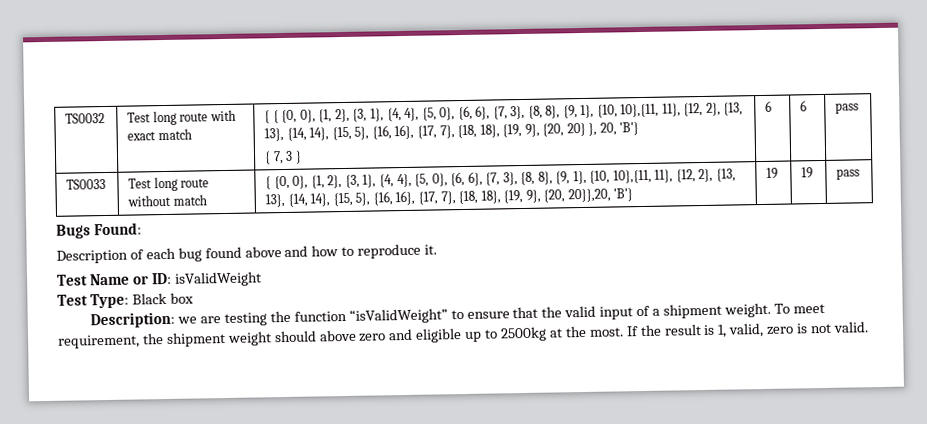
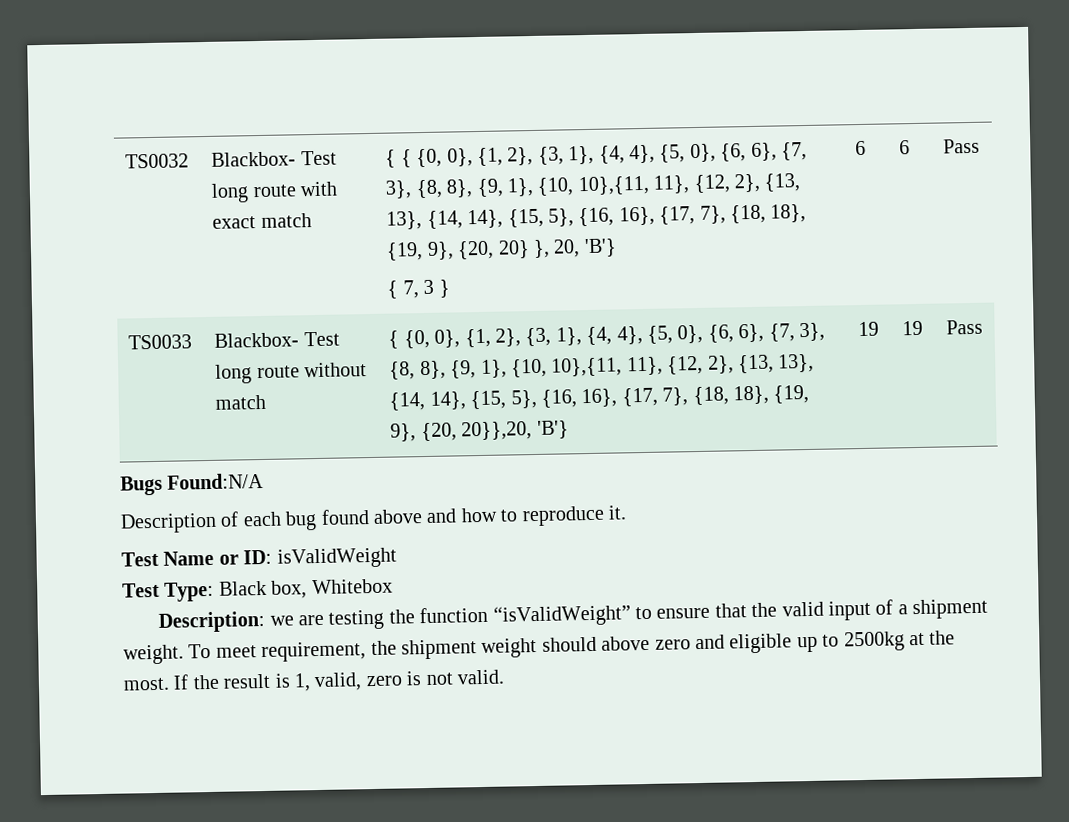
- Test long route with exact match
+ Blackbox- Test long route with exact match
- 6 | pass
+ 6 | Pass
- Test long route without match
+ Blackbox- Test long route without match
- 19 | pass
+ 19 | Pass
- Bugs Found:
+ Bugs Found:N/A
- Test Type: Black box
+ Test Type: Black box, Whitebox

